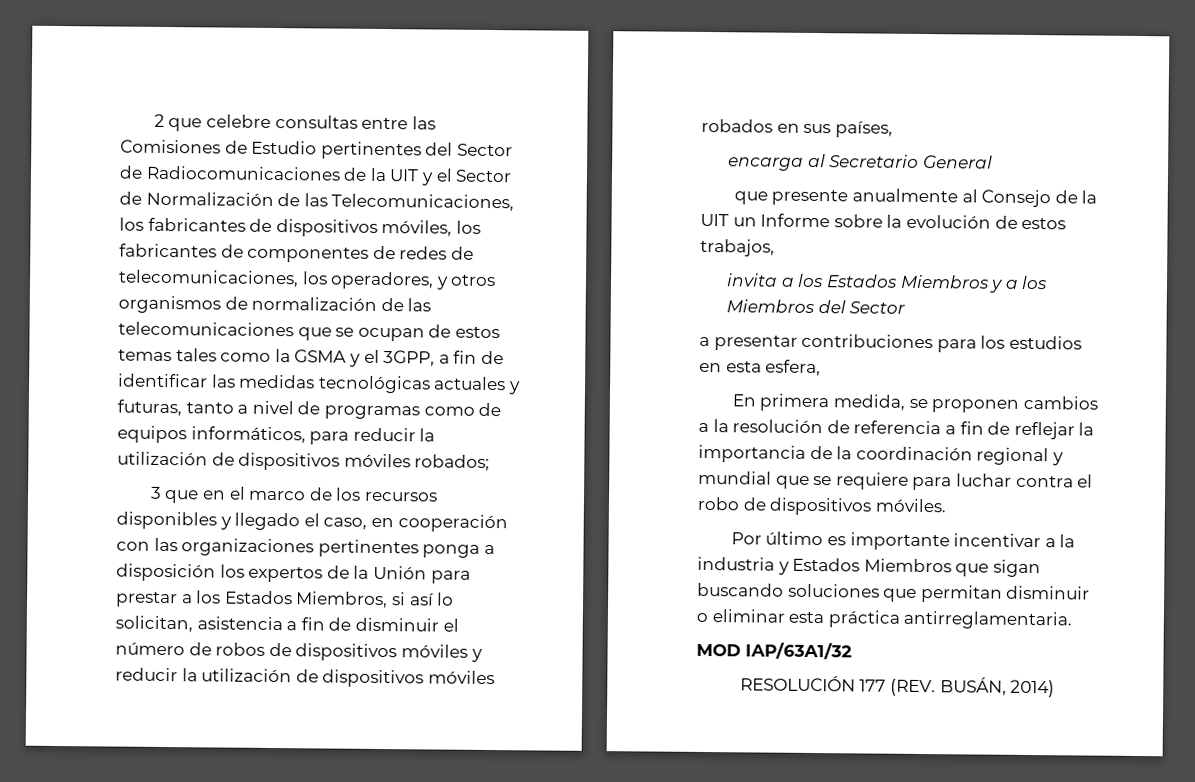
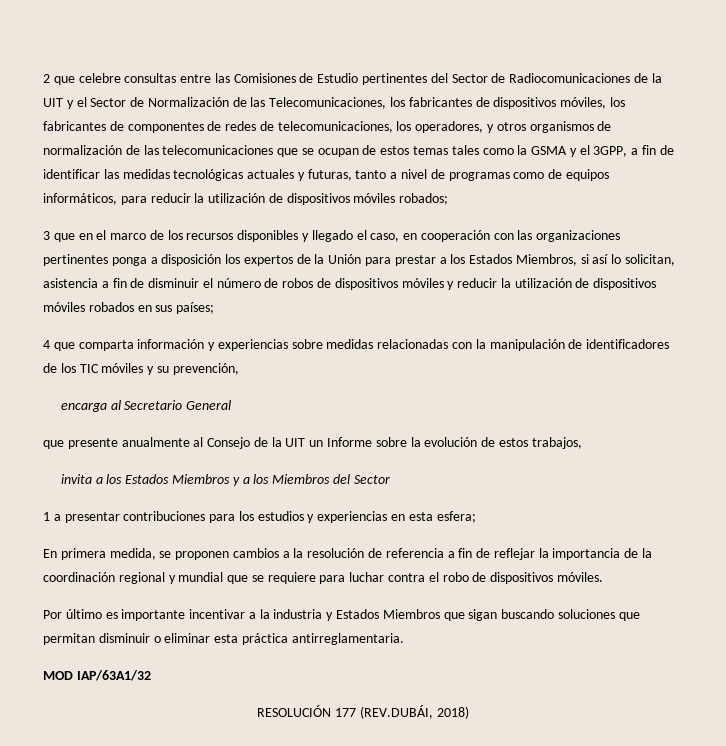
- 3 que en el marco de los recursos disponibles y llegado el caso, en cooperación con las organizaciones pertinentes ponga a disposición los expertos de la Unión para prestar a los Estados Miembros, si así lo solicitan, asistencia a fin de disminuir el número de robos de dispositivos móviles y reducir la utilización de dispositivos móviles robados en sus países,
+ 3 que en el marco de los recursos disponibles y llegado el caso, en cooperación con las organizaciones pertinentes ponga a disposición los expertos de la Unión para prestar a los Estados Miembros, si así lo solicitan, asistencia a fin de disminuir el número de robos de dispositivos móviles y reducir la utilización de dispositivos móviles robados en sus países;
+ 4 que comparta información y experiencias sobre medidas relacionadas con la manipulación de identificadores de los TIC móviles y su prevención,
- a presentar contribuciones para los estudios en esta esfera,
+ 1 a presentar contribuciones para los estudios y experiencias en esta esfera;
- RESOLUCIÓN 177 (REV. BUSÁN, 2014)
+ RESOLUCIÓN 177 (REV.DUBÁI, 2018)

